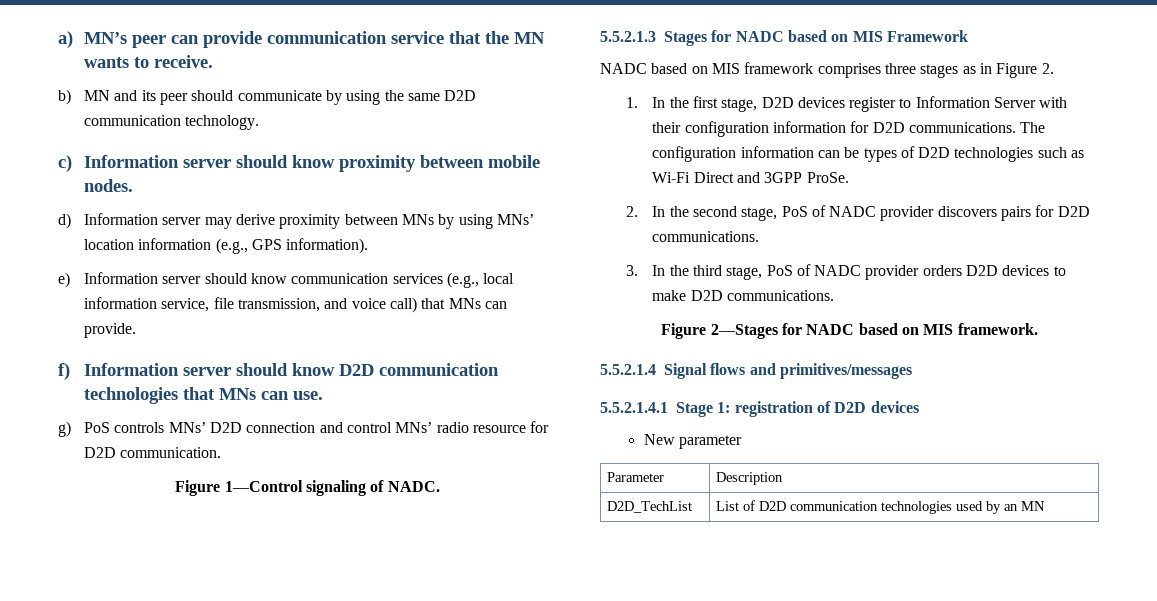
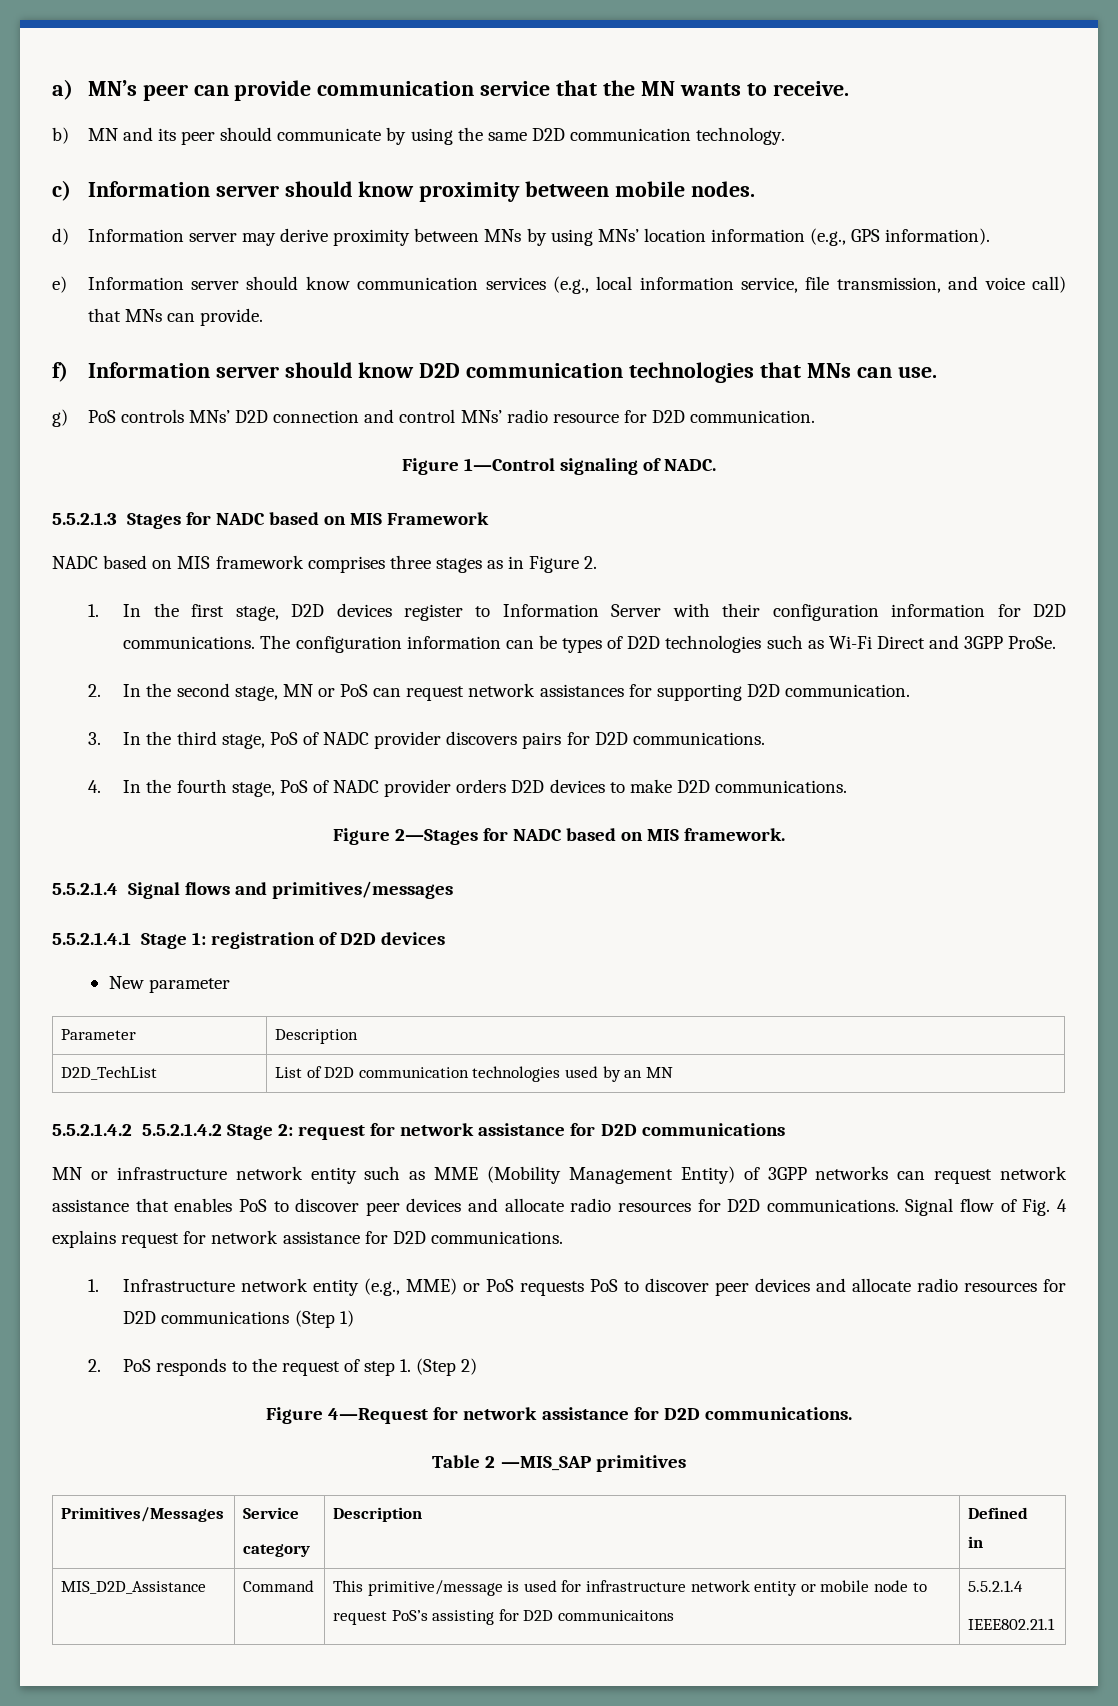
- 2. In the second stage, PoS of NADC provider discovers pairs for D2D communications.
+ 2. In the second stage, MN or PoS can request network assistances for supporting D2D communication.
+ 3. In the third stage, PoS of NADC provider discovers pairs for D2D communications.
- 3. In the third stage, PoS of NADC provider orders D2D devices to make D2D communications.
+ 4. In the fourth stage, PoS of NADC provider orders D2D devices to make D2D communications.
+ 5.5.2.1.4.2 5.5.2.1.4.2 Stage 2: request for network assistance for D2D communications
+ MN or infrastructure network entity such as MME (Mobility Management Entity) of 3GPP networks can request network assistance that enables PoS to discover peer devices and allocate radio resources for D2D communications. Signal flow of Fig. 4 explains request for network assistance for D2D communications.
+ 1. Infrastructure network entity (e.g., MME) or PoS requests PoS to discover peer devices and allocate radio resources for D2D communications (Step 1)
+ 2. PoS responds to the request of step 1. (Step 2)
+ Figure 4—Request for network assistance for D2D communications.
+ Table 2 —MIS_SAP primitives
+ Primitives/Messages | Service
+ category | Description | Defined
+ in
+ MIS_D2D_Assistance | Command | This primitive/message is used for infrastructure network entity or mobile node to request PoS’s assisting for D2D communicaitons | 5.5.2.1.4
+ IEEE802.21.1

